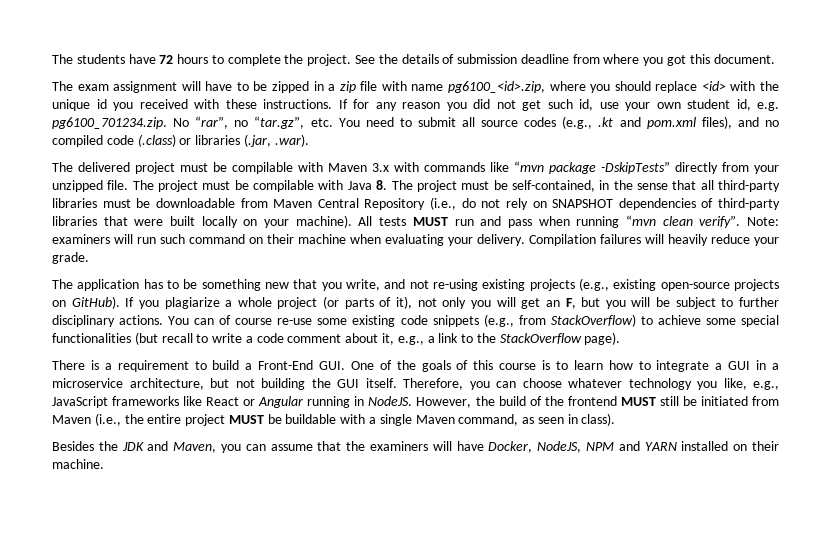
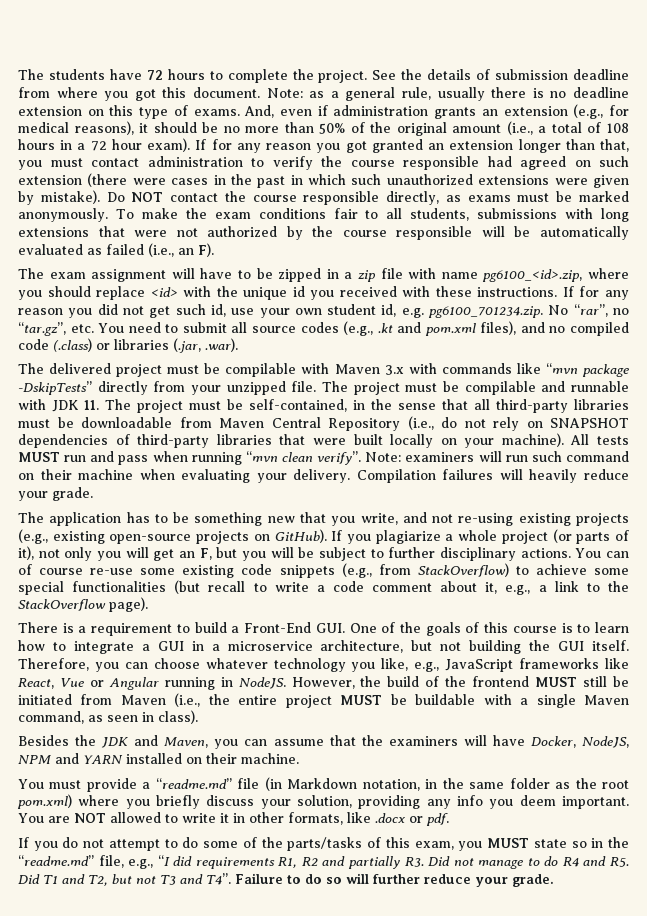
+ Note: as a general rule, usually there is no deadline extension on this type of exams. And, even if administration grants an extension (e.g., for medical reasons), it should be no more than 50% of the original amount (i.e., a total of 108 hours in a 72 hour exam). If for any reason you got granted an extension longer than that, you must contact administration to verify the course responsible had agreed on such extension (there were cases in the past in which such unauthorized extensions were given by mistake). Do NOT contact the course responsible directly, as exams must be marked anonymously. To make the exam conditions fair to all students, submissions with long extensions that were not authorized by the course responsible will be automatically evaluated as failed (i.e., an F).
- The project must be compilable with Java 8. The project must be self-contained, in the sense that all third-party libraries must be downloadable from Maven Central Repository (i.e., do not rely on SNAPSHOT dependencies of third-party libraries that were built locally on your machine).
+ The project must be compilable and runnable with JDK 11. The project must be self-contained, in the sense that all third-party libraries must be downloadable from Maven Central Repository (i.e., do not rely on SNAPSHOT dependencies of third-party libraries that were built locally on your machine).
- Therefore, you can choose whatever technology you like, e.g., JavaScript frameworks like React or Angular running in NodeJS.
+ Therefore, you can choose whatever technology you like, e.g., JavaScript frameworks like React, Vue or Angular running in NodeJS.
+ You must provide a “readme.md” file (in Markdown notation, in the same folder as the root pom.xml) where you briefly discuss your solution, providing any info you deem important. You are NOT allowed to write it in other formats, like .docx or pdf.
+ If you do not attempt to do some of the parts/tasks of this exam, you MUST state so in the “readme.md” file, e.g., “I did requirements R1, R2 and partially R3. Did not manage to do R4 and R5. Did T1 and T2, but not T3 and T4”. Failure to do so will further reduce your grade.

